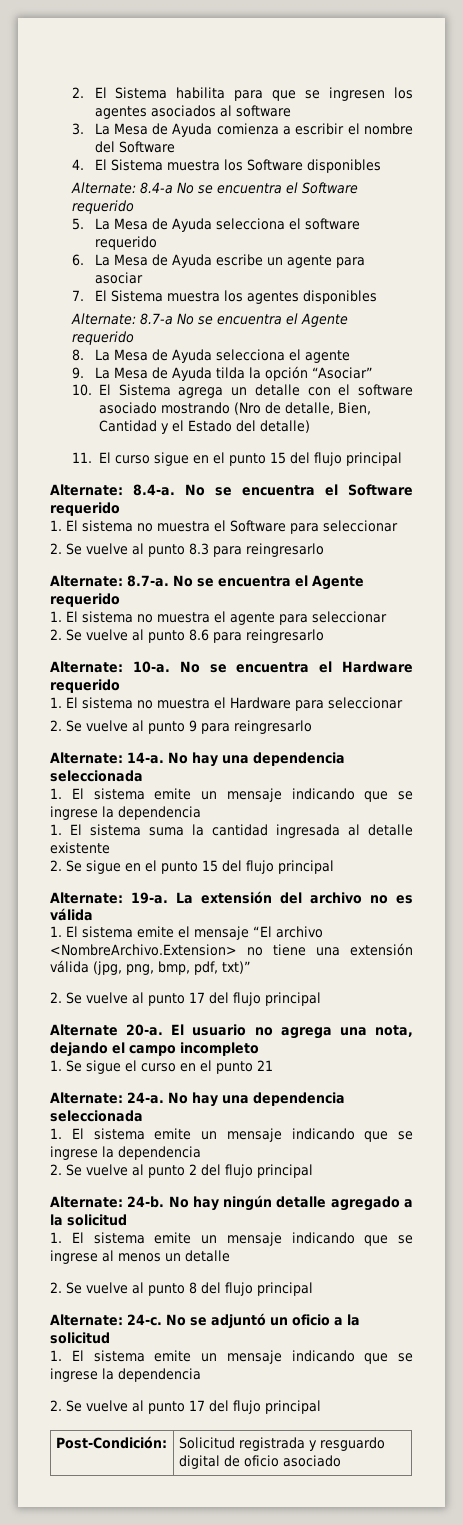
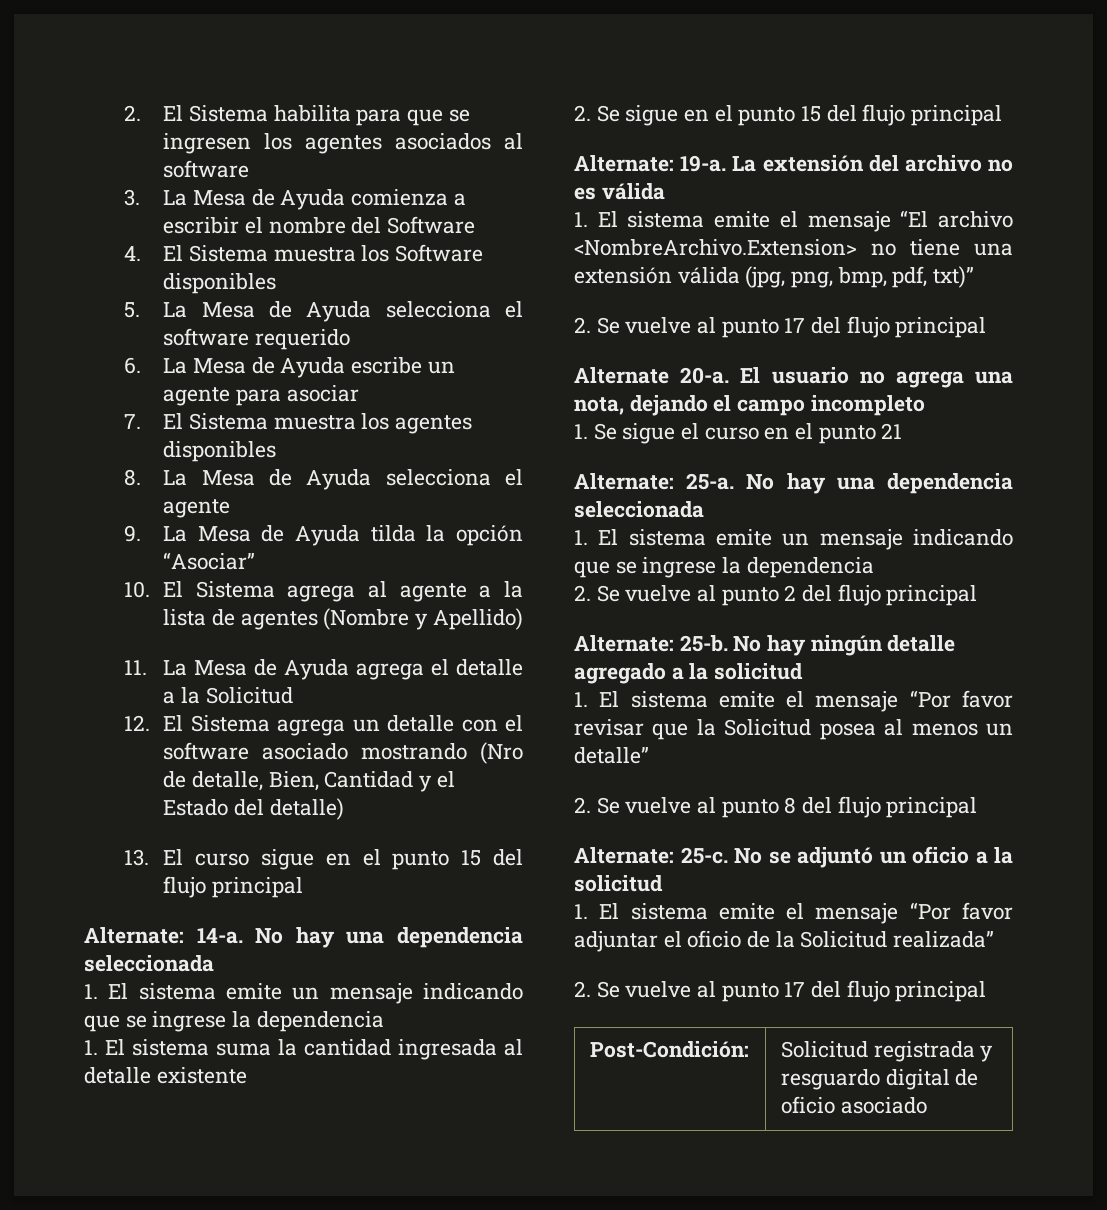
- Alternate: 8.4-a No se encuentra el Software requerido
- Alternate: 8.7-a No se encuentra el Agente requerido
- 10. El Sistema agrega un detalle con el software asociado mostrando (Nro de detalle, Bien, Cantidad y el Estado del detalle)
+ 10. El Sistema agrega al agente a la lista de agentes (Nombre y Apellido)
+ 11. La Mesa de Ayuda agrega el detalle a la Solicitud
+ 12. El Sistema agrega un detalle con el software asociado mostrando (Nro de detalle, Bien, Cantidad y el Estado del detalle)
- 11. El curso sigue en el punto 15 del flujo principal
+ 13. El curso sigue en el punto 15 del flujo principal
- Alternate: 8.4-a. No se encuentra el Software requerido
- 1. El sistema no muestra el Software para seleccionar
- 2. Se vuelve al punto 8.3 para reingresarlo
- Alternate: 8.7-a. No se encuentra el Agente requerido
- 1. El sistema no muestra el agente para seleccionar
- 2. Se vuelve al punto 8.6 para reingresarlo
- Alternate: 10-a. No se encuentra el Hardware requerido
- 1. El sistema no muestra el Hardware para seleccionar
- 2. Se vuelve al punto 9 para reingresarlo
- Alternate: 24-a.
+ Alternate: 25-a.
- Alternate: 24-b.
+ Alternate: 25-b.
- 1. El sistema emite un mensaje indicando que se ingrese al menos un detalle
+ 1. El sistema emite el mensaje “Por favor revisar que la Solicitud posea al menos un detalle”
- Alternate: 24-c.
+ Alternate: 25-c.
  No se adjuntó un oficio a la solicitud
- 1. El sistema emite un mensaje indicando que se ingrese la dependencia
+ 1. El sistema emite el mensaje “Por favor adjuntar el oficio de la Solicitud realizada”

